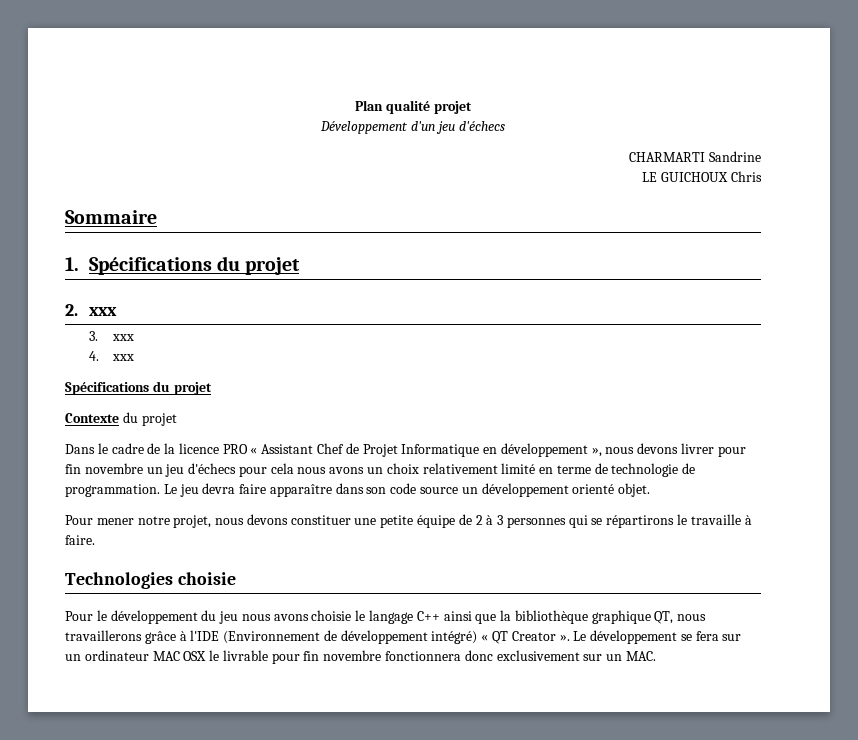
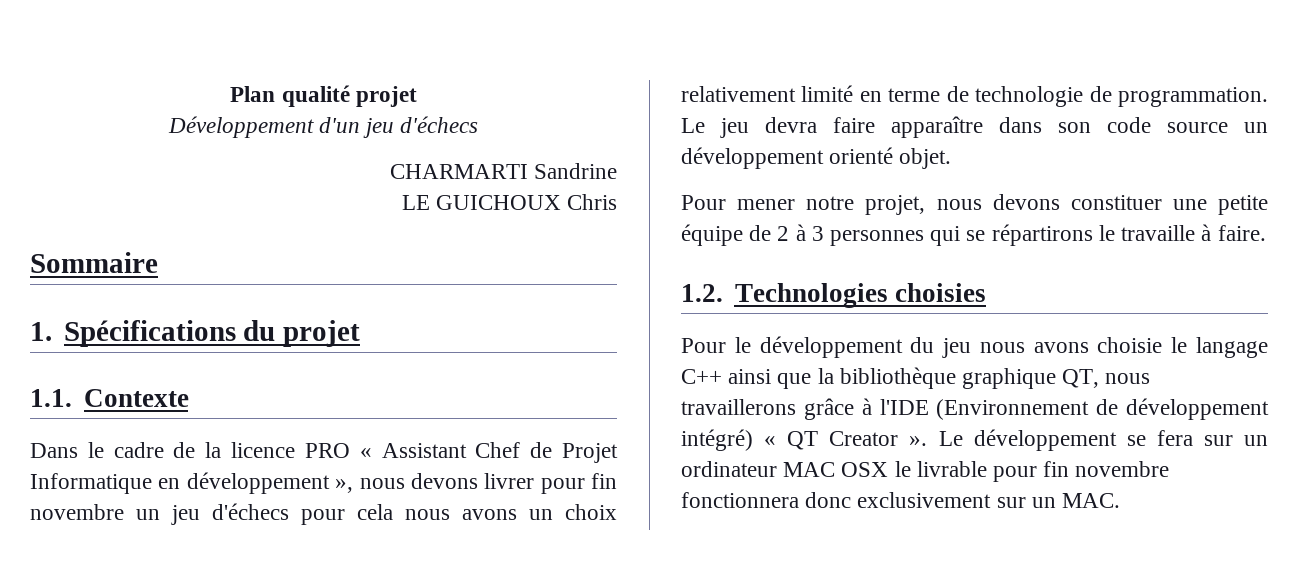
- 2. xxx
- 3. xxx
- 4. xxx
- Spécifications du projet
- Contexte du projet
+ 1.1. Contexte
- Technologies choisie
+ 1.2. Technologies choisies

